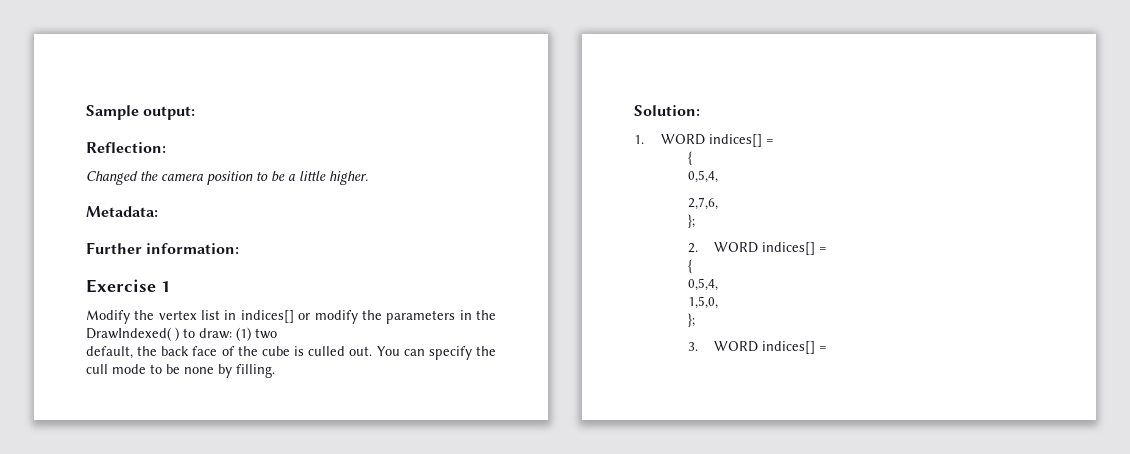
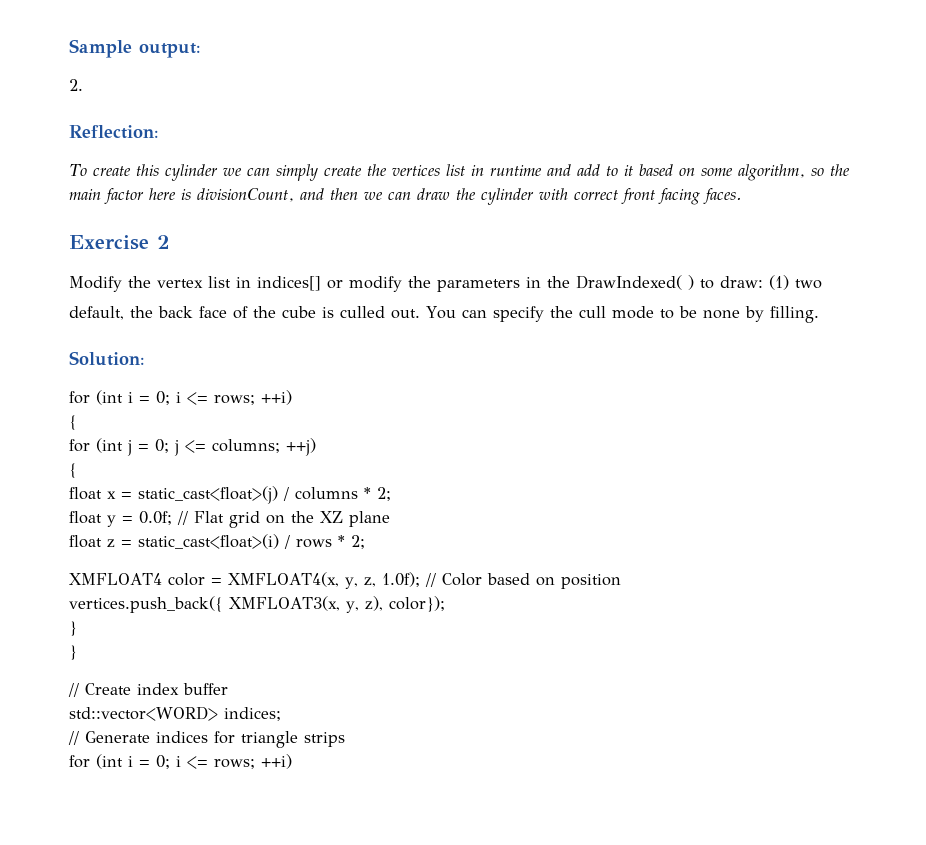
+ 2.
- Changed the camera position to be a little higher.
- Metadata:
- Further information:
+ To create this cylinder we can simply create the vertices list in runtime and add to it based on some algorithm, so the main factor here is divisionCount, and then we can draw the cylinder with correct front facing faces.
- Exercise 1
+ Exercise 2
  Solution:
- 1. WORD indices[] =
+ for (int i = 0; i <= rows; ++i)
  {
- 0,5,4,
- 2,7,6,
- };
- 2. WORD indices[] =
+ for (int j = 0; j <= columns; ++j)
  {
- 0,5,4,
- 1,5,0,
- };
- 3. WORD indices[] =
+ float x = static_cast<float>(j) / columns * 2;
+ float y = 0.0f; // Flat grid on the XZ plane
+ float z = static_cast<float>(i) / rows * 2;
+ XMFLOAT4 color = XMFLOAT4(x, y, z, 1.0f); // Color based on position
+ vertices.push_back({ XMFLOAT3(x, y, z), color});
+ }
+ }
+ // Create index buffer
+ std::vector<WORD> indices;
+ // Generate indices for triangle strips
+ for (int i = 0; i <= rows; ++i)

